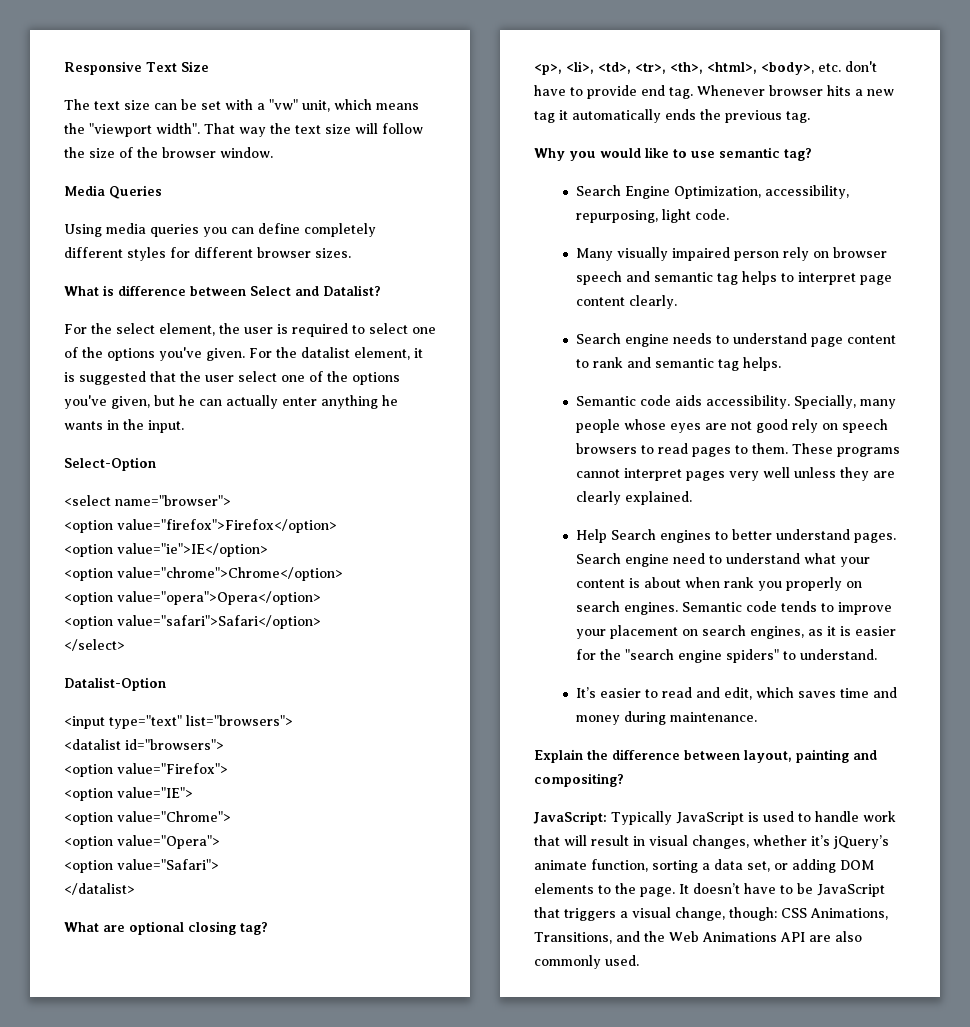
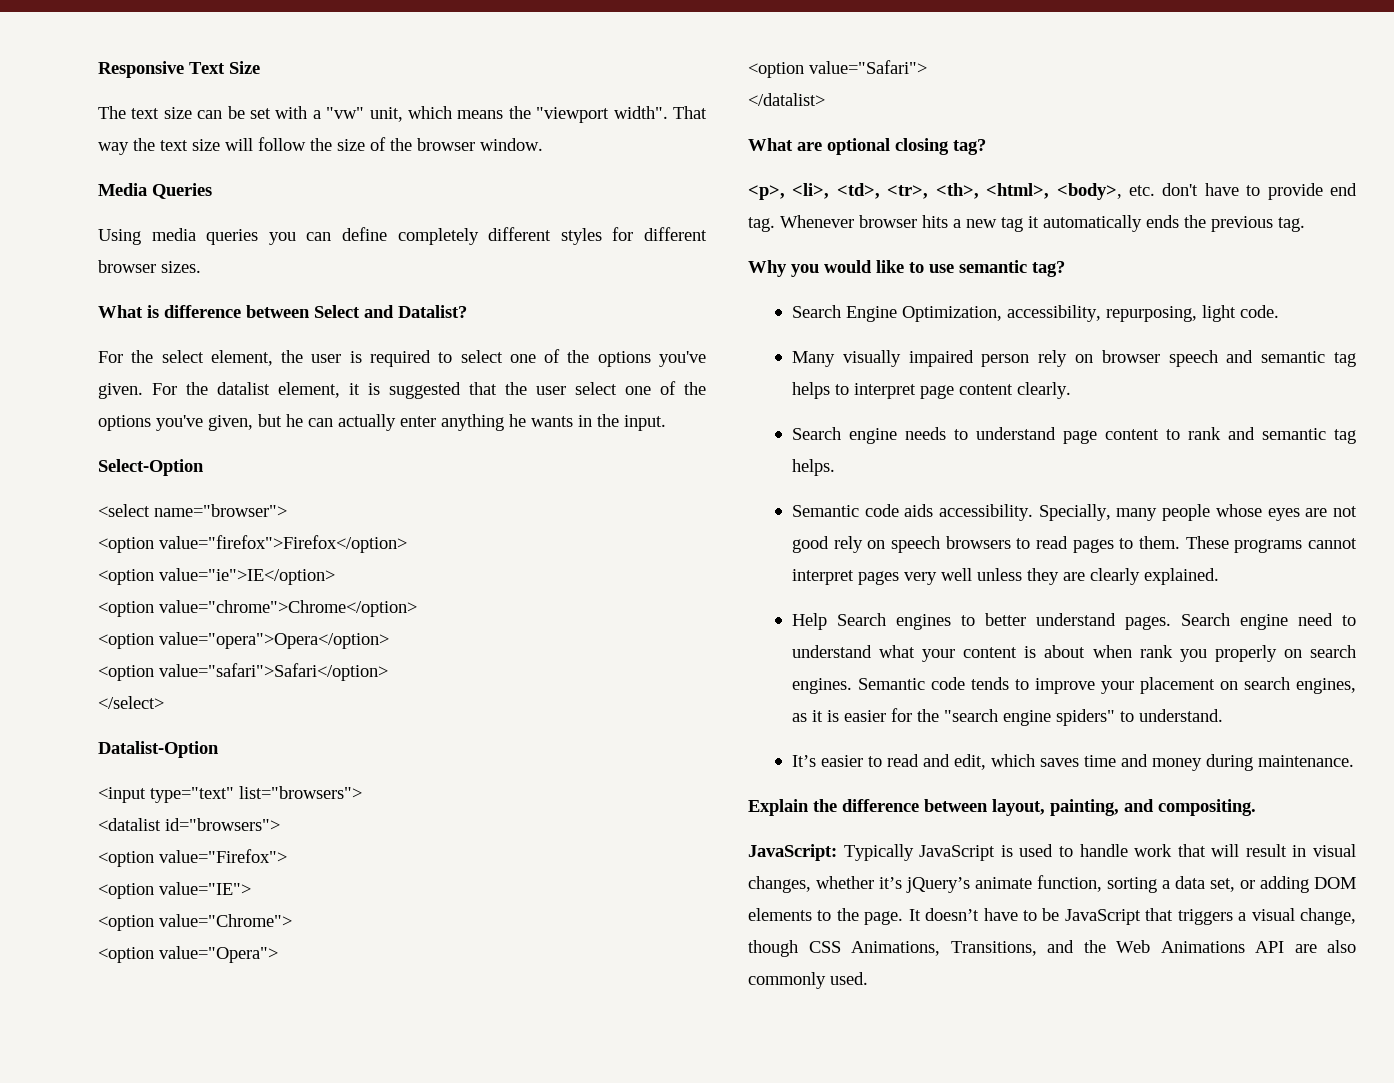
- Explain the difference between layout, painting and compositing?
+ Explain the difference between layout, painting, and compositing.
- It doesn’t have to be JavaScript that triggers a visual change, though: CSS Animations, Transitions, and the Web Animations API are also commonly used.
+ It doesn’t have to be JavaScript that triggers a visual change, though CSS Animations, Transitions, and the Web Animations API are also commonly used.

